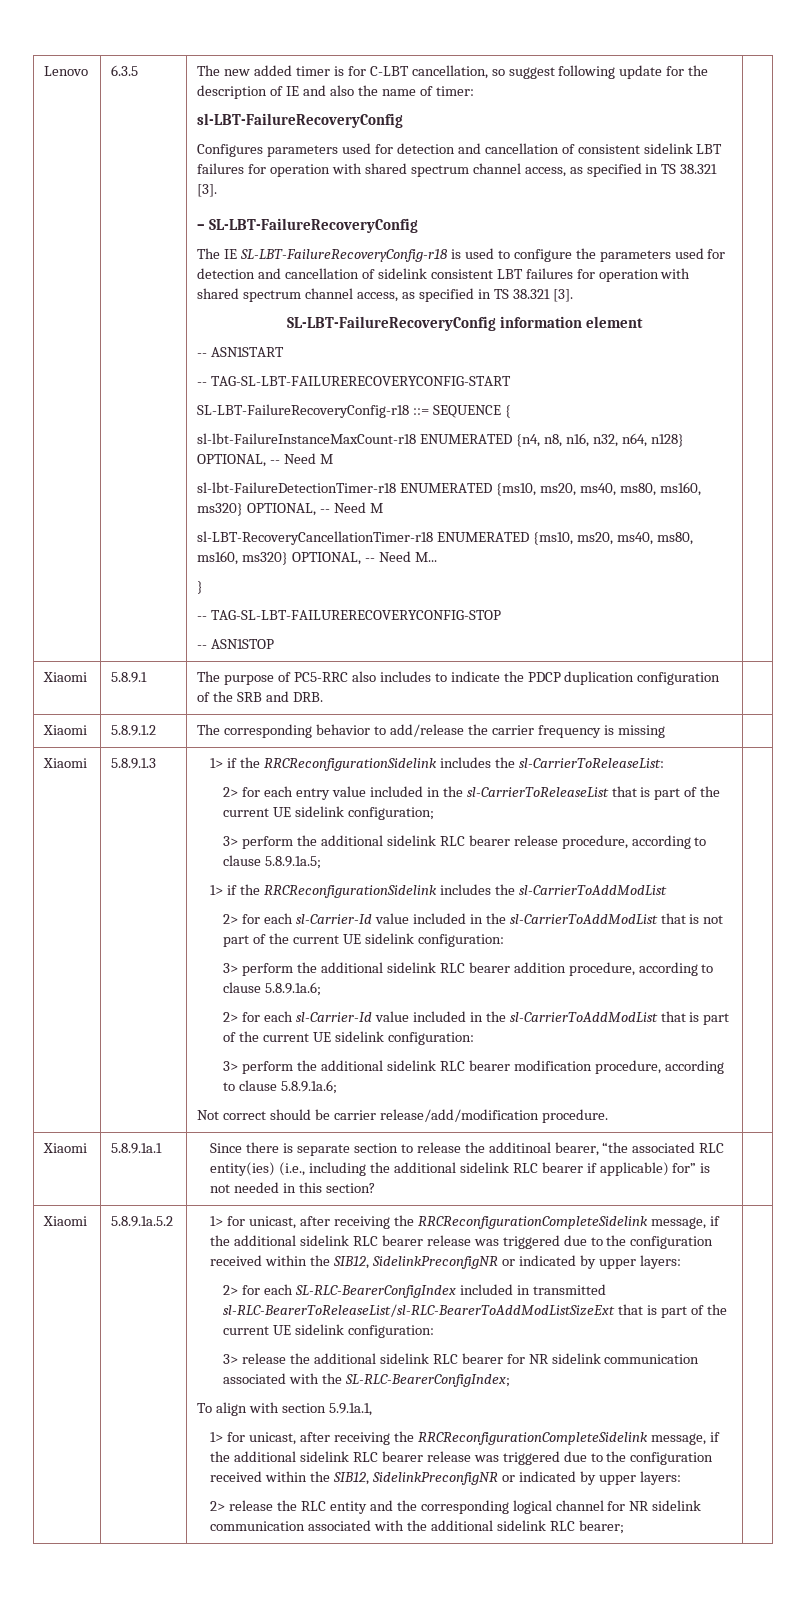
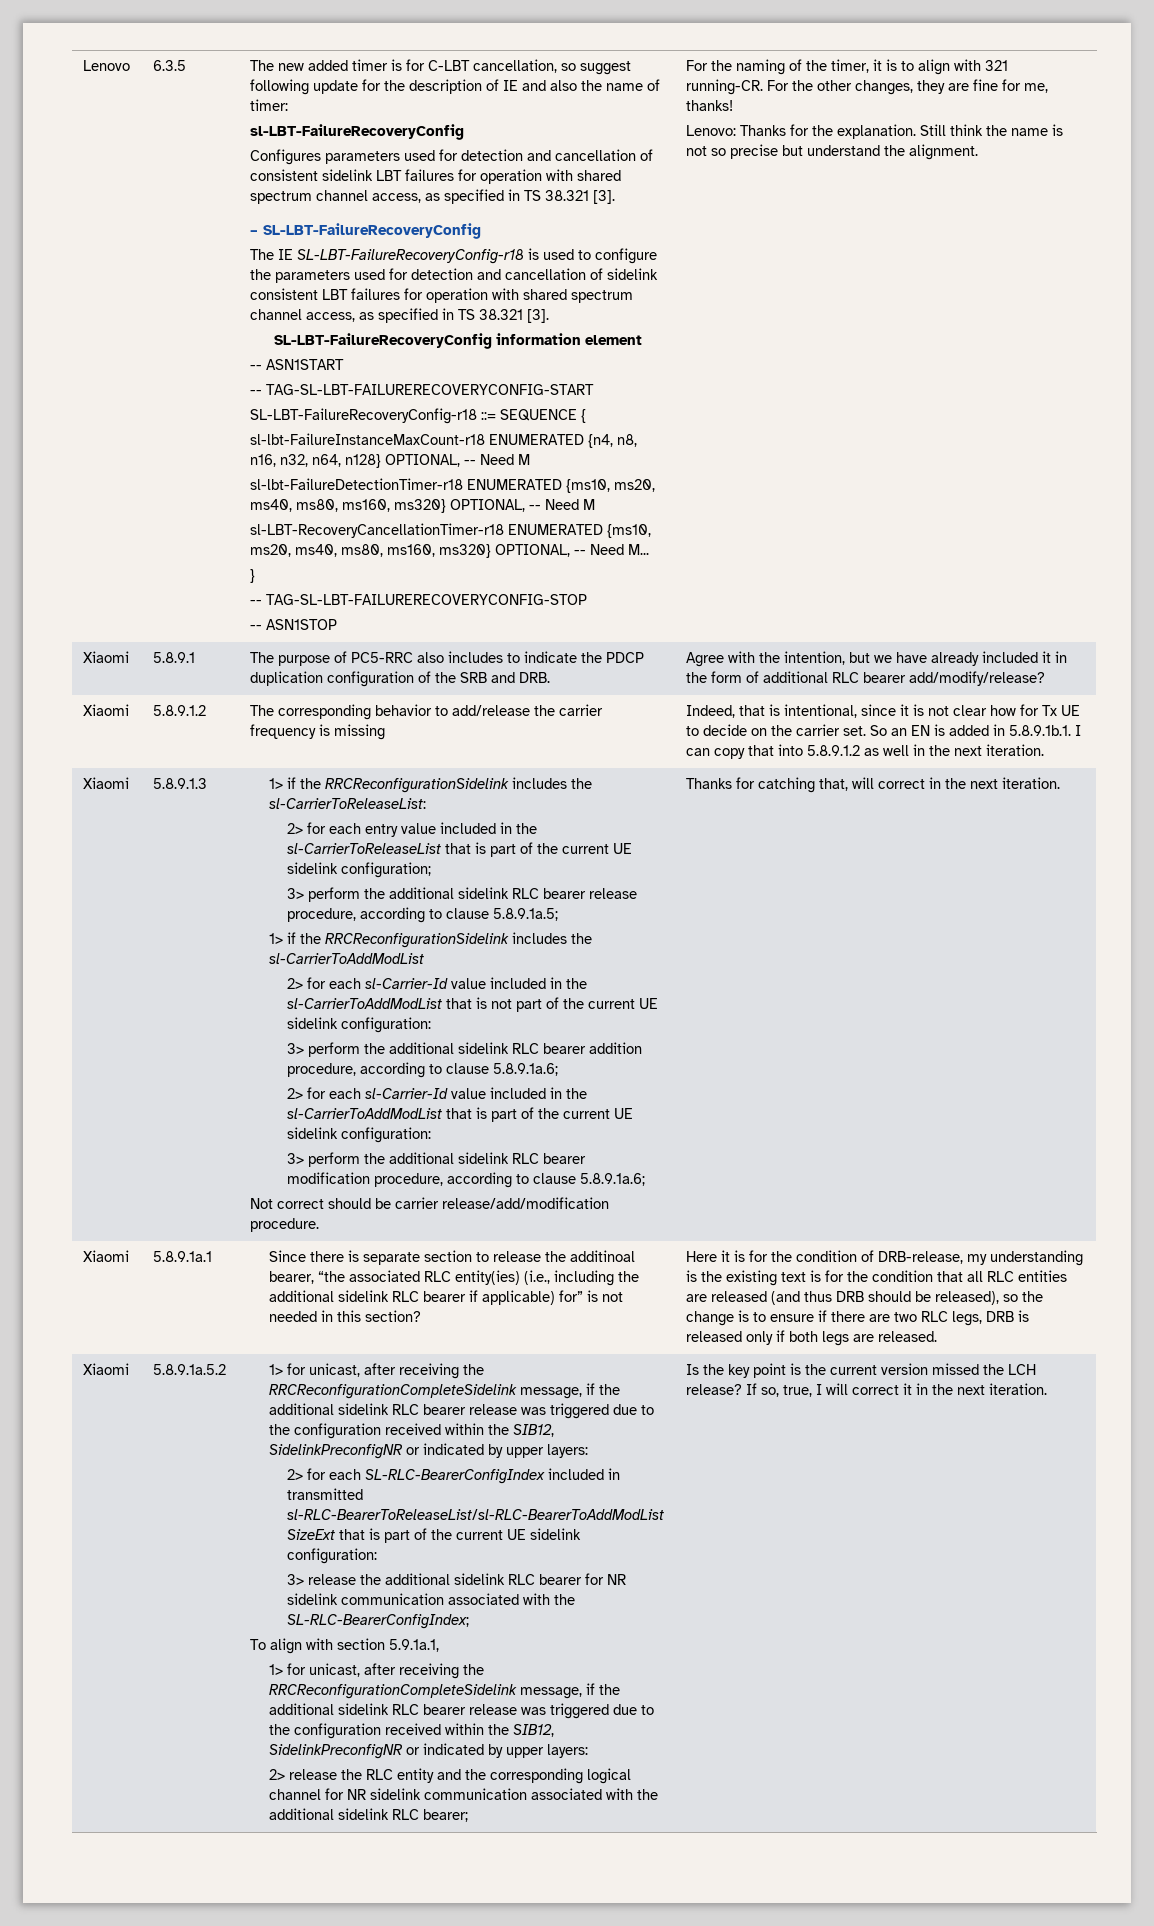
+ For the naming of the timer, it is to align with 321 running-CR. For the other changes, they are fine for me, thanks!
+ Lenovo: Thanks for the explanation. Still think the name is not so precise but understand the alignment.
- Xiaomi | 5.8.9.1 | The purpose of PC5-RRC also includes to indicate the PDCP duplication configuration of the SRB and DRB. |
+ Xiaomi | 5.8.9.1 | The purpose of PC5-RRC also includes to indicate the PDCP duplication configuration of the SRB and DRB. | Agree with the intention, but we have already included it in the form of additional RLC bearer add/modify/release?
+ Indeed, that is intentional, since it is not clear how for Tx UE to decide on the carrier set. So an EN is added in 5.8.9.1b.1. I can copy that into 5.8.9.1.2 as well in the next iteration.
+ Thanks for catching that, will correct in the next iteration.
+ Here it is for the condition of DRB-release, my understanding is the existing text is for the condition that all RLC entities are released (and thus DRB should be released), so the change is to ensure if there are two RLC legs, DRB is released only if both legs are released.
+ Is the key point is the current version missed the LCH release? If so, true, I will correct it in the next iteration.

